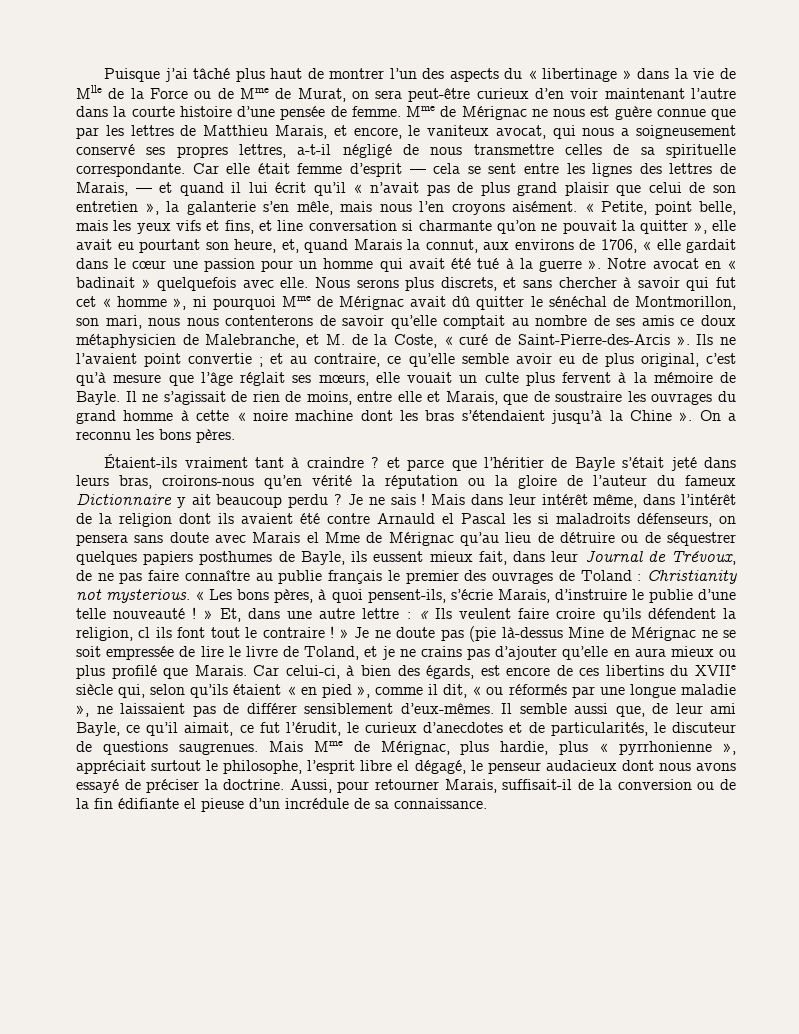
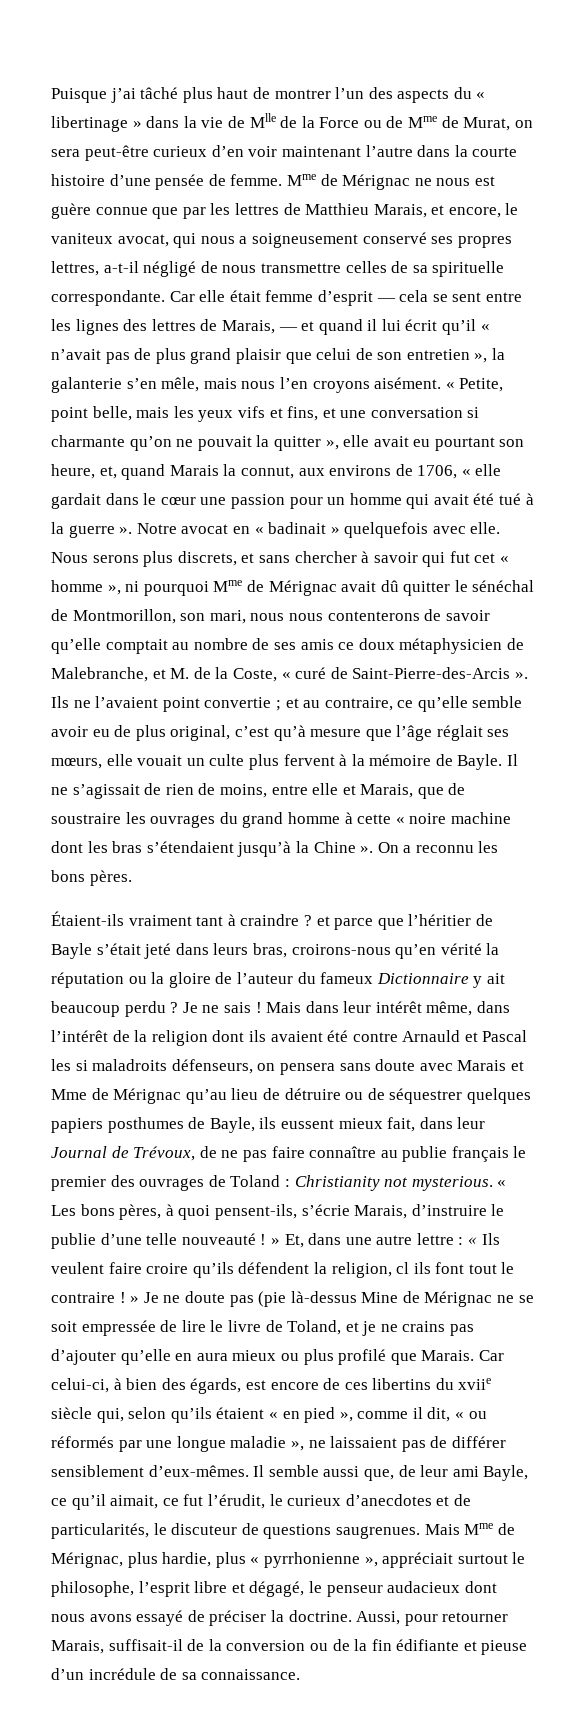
- « Petite, point belle, mais les yeux vifs et fins, et line conversation si charmante qu’on ne pouvait la quitter », elle avait eu pourtant son heure, et, quand Marais la connut, aux environs de 1706, « elle gardait dans le cœur une passion pour un homme qui avait été tué à la guerre ».
+ « Petite, point belle, mais les yeux vifs et fins, et une conversation si charmante qu’on ne pouvait la quitter », elle avait eu pourtant son heure, et, quand Marais la connut, aux environs de 1706, « elle gardait dans le cœur une passion pour un homme qui avait été tué à la guerre ».
- Mais dans leur intérêt même, dans l’intérêt de la religion dont ils avaient été contre Arnauld el Pascal les si maladroits défenseurs, on pensera sans doute avec Marais el Mme de Mérignac qu’au lieu de détruire ou de séquestrer quelques papiers posthumes de Bayle, ils eussent mieux fait, dans leur Journal de Trévoux, de ne pas faire connaître au publie français le premier des ouvrages de Toland :
+ Mais dans leur intérêt même, dans l’intérêt de la religion dont ils avaient été contre Arnauld et Pascal les si maladroits défenseurs, on pensera sans doute avec Marais et Mme de Mérignac qu’au lieu de détruire ou de séquestrer quelques papiers posthumes de Bayle, ils eussent mieux fait, dans leur Journal de Trévoux, de ne pas faire connaître au publie français le premier des ouvrages de Toland :
- Car celui-ci, à bien des égards, est encore de ces libertins du XVIIe siècle qui, selon qu’ils étaient « en pied », comme il dit, « ou réformés par une longue maladie », ne laissaient pas de différer sensiblement d’eux-mêmes.
+ Car celui-ci, à bien des égards, est encore de ces libertins du xviie siècle qui, selon qu’ils étaient « en pied », comme il dit, « ou réformés par une longue maladie », ne laissaient pas de différer sensiblement d’eux-mêmes.
- Mais Mme de Mérignac, plus hardie, plus « pyrrhonienne », appréciait surtout le philosophe, l’esprit libre el dégagé, le penseur audacieux dont nous avons essayé de préciser la doctrine.
+ Mais Mme de Mérignac, plus hardie, plus « pyrrhonienne », appréciait surtout le philosophe, l’esprit libre et dégagé, le penseur audacieux dont nous avons essayé de préciser la doctrine.
- Aussi, pour retourner Marais, suffisait-il de la conversion ou de la fin édifiante el pieuse d’un incrédule de sa connaissance.
+ Aussi, pour retourner Marais, suffisait-il de la conversion ou de la fin édifiante et pieuse d’un incrédule de sa connaissance.

